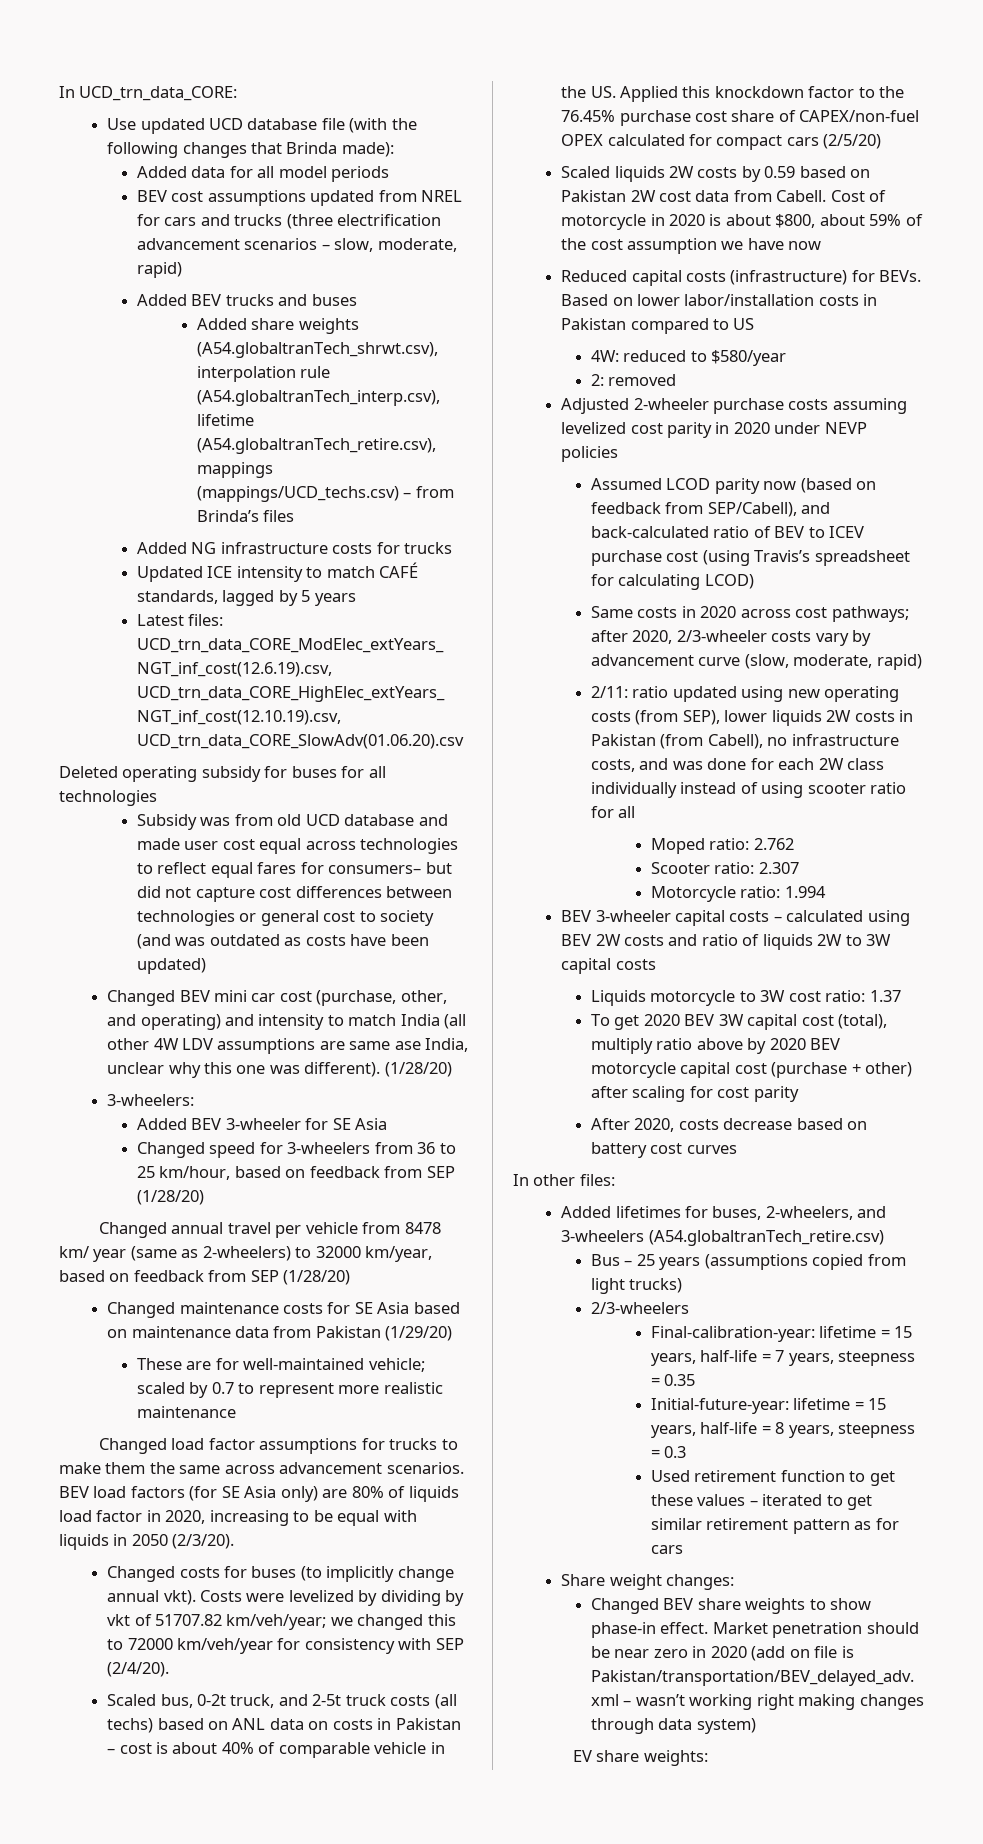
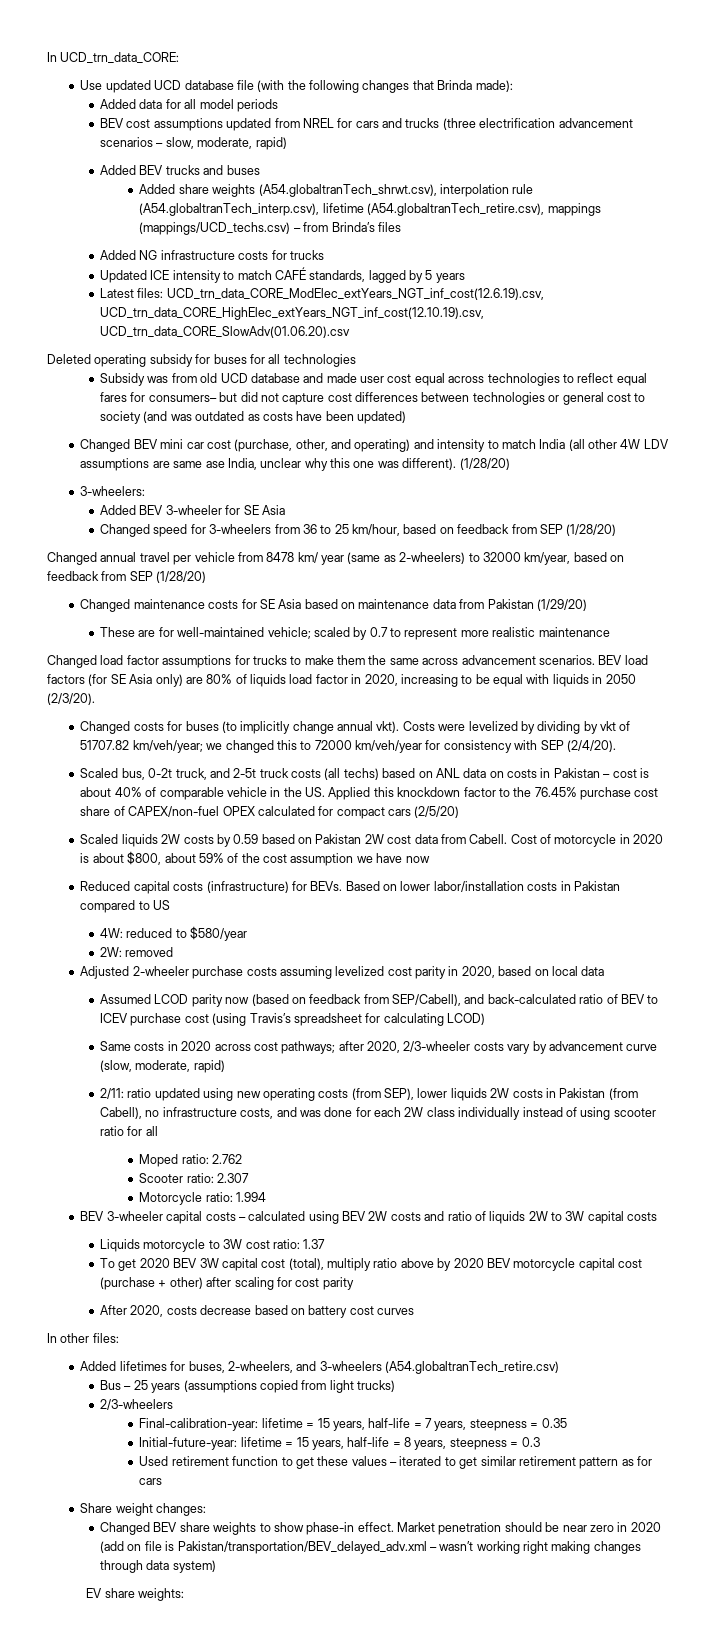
- 2: removed
+ 2W: removed
- Adjusted 2-wheeler purchase costs assuming levelized cost parity in 2020 under NEVP policies
+ Adjusted 2-wheeler purchase costs assuming levelized cost parity in 2020, based on local data

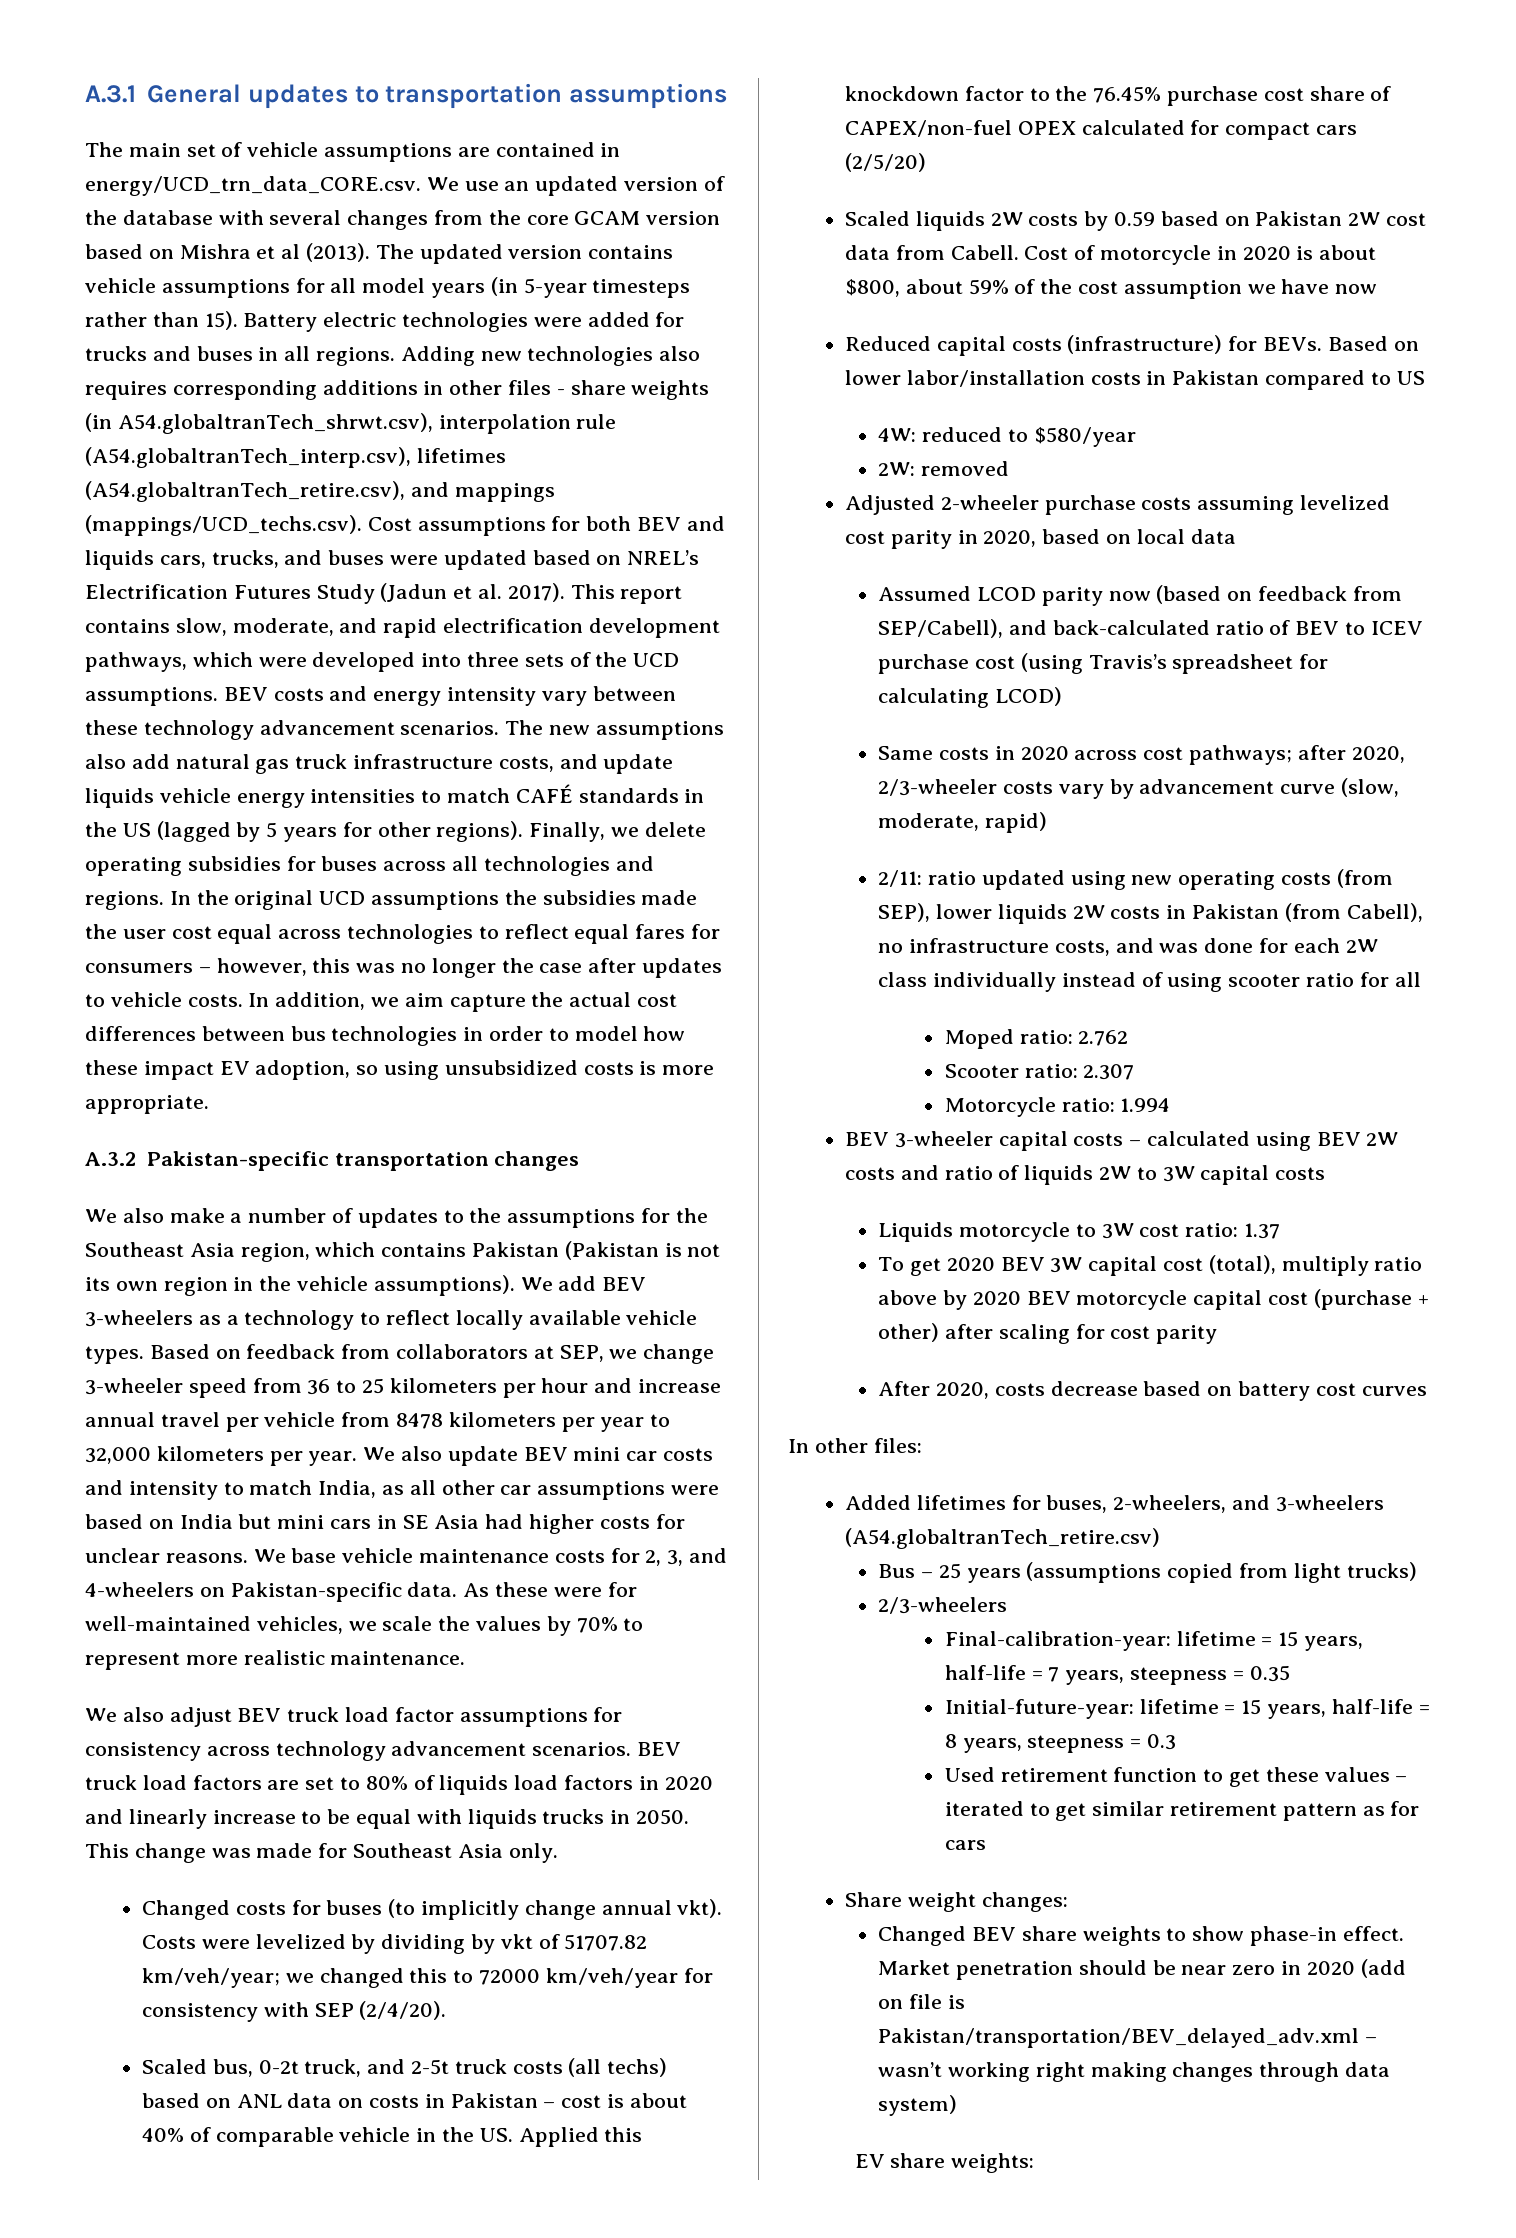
- In UCD_trn_data_CORE:
- Use updated UCD database file (with the following changes that Brinda made):
- Added data for all model periods
- BEV cost assumptions updated from NREL for cars and trucks (three electrification advancement scenarios – slow, moderate, rapid)
- Added BEV trucks and buses
- Added share weights (A54.globaltranTech_shrwt.csv), interpolation rule (A54.globaltranTech_interp.csv), lifetime (A54.globaltranTech_retire.csv), mappings (mappings/UCD_techs.csv) – from Brinda’s files
- Added NG infrastructure costs for trucks
- Updated ICE intensity to match CAFÉ standards, lagged by 5 years
- Latest files: UCD_trn_data_CORE_ModElec_extYears_NGT_inf_cost(12.6.19).csv, UCD_trn_data_CORE_HighElec_extYears_NGT_inf_cost(12.10.19).csv, UCD_trn_data_CORE_SlowAdv(01.06.20).csv
- Deleted operating subsidy for buses for all technologies
- Subsidy was from old UCD database and made user cost equal across technologies to reflect equal fares for consumers– but did not capture cost differences between technologies or general cost to society (and was outdated as costs have been updated)
- Changed BEV mini car cost (purchase, other, and operating) and intensity to match India (all other 4W LDV assumptions are same ase India, unclear why this one was different). (1/28/20)
- 3-wheelers:
- Added BEV 3-wheeler for SE Asia
- Changed speed for 3-wheelers from 36 to 25 km/hour, based on feedback from SEP (1/28/20)
- Changed annual travel per vehicle from 8478 km/ year (same as 2-wheelers) to 32000 km/year, based on feedback from SEP (1/28/20)
- Changed maintenance costs for SE Asia based on maintenance data from Pakistan (1/29/20)
- These are for well-maintained vehicle; scaled by 0.7 to represent more realistic maintenance
- Changed load factor assumptions for trucks to make them the same across advancement scenarios.
+ A.3.1 General updates to transportation assumptions
+ The main set of vehicle assumptions are contained in energy/UCD_trn_data_CORE.csv. We use an updated version of the database with several changes from the core GCAM version based on Mishra et al (2013). The updated version contains vehicle assumptions for all model years (in 5-year timesteps rather than 15). Battery electric technologies were added for trucks and buses in all regions. Adding new technologies also requires corresponding additions in other files - share weights (in A54.globaltranTech_shrwt.csv), interpolation rule (A54.globaltranTech_interp.csv), lifetimes (A54.globaltranTech_retire.csv), and mappings (mappings/UCD_techs.csv). Cost assumptions for both BEV and liquids cars, trucks, and buses were updated based on NREL’s Electrification Futures Study (Jadun et al. 2017). This report contains slow, moderate, and rapid electrification development pathways, which were developed into three sets of the UCD assumptions. BEV costs and energy intensity vary between these technology advancement scenarios. The new assumptions also add natural gas truck infrastructure costs, and update liquids vehicle energy intensities to match CAFÉ standards in the US (lagged by 5 years for other regions). Finally, we delete operating subsidies for buses across all technologies and regions. In the original UCD assumptions the subsidies made the user cost equal across technologies to reflect equal fares for consumers – however, this was no longer the case after updates to vehicle costs. In addition, we aim capture the actual cost differences between bus technologies in order to model how these impact EV adoption, so using unsubsidized costs is more appropriate.
+ A.3.2 Pakistan-specific transportation changes
+ We also make a number of updates to the assumptions for the Southeast Asia region, which contains Pakistan (Pakistan is not its own region in the vehicle assumptions). We add BEV 3-wheelers as a technology to reflect locally available vehicle types. Based on feedback from collaborators at SEP, we change 3-wheeler speed from 36 to 25 kilometers per hour and increase annual travel per vehicle from 8478 kilometers per year to 32,000 kilometers per year. We also update BEV mini car costs and intensity to match India, as all other car assumptions were based on India but mini cars in SE Asia had higher costs for unclear reasons. We base vehicle maintenance costs for 2, 3, and 4-wheelers on Pakistan-specific data. As these were for well-maintained vehicles, we scale the values by 70% to represent more realistic maintenance.
+ We also adjust BEV truck load factor assumptions for consistency across technology advancement scenarios.
- BEV load factors (for SE Asia only) are 80% of liquids load factor in 2020, increasing to be equal with liquids in 2050 (2/3/20).
+ BEV truck load factors are set to 80% of liquids load factors in 2020 and linearly increase to be equal with liquids trucks in 2050. This change was made for Southeast Asia only.

